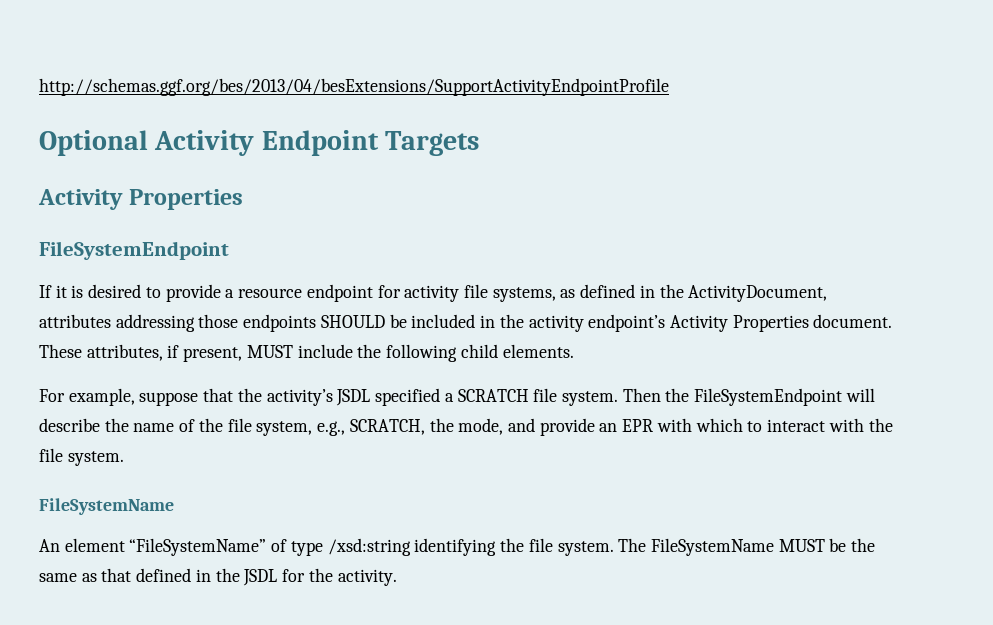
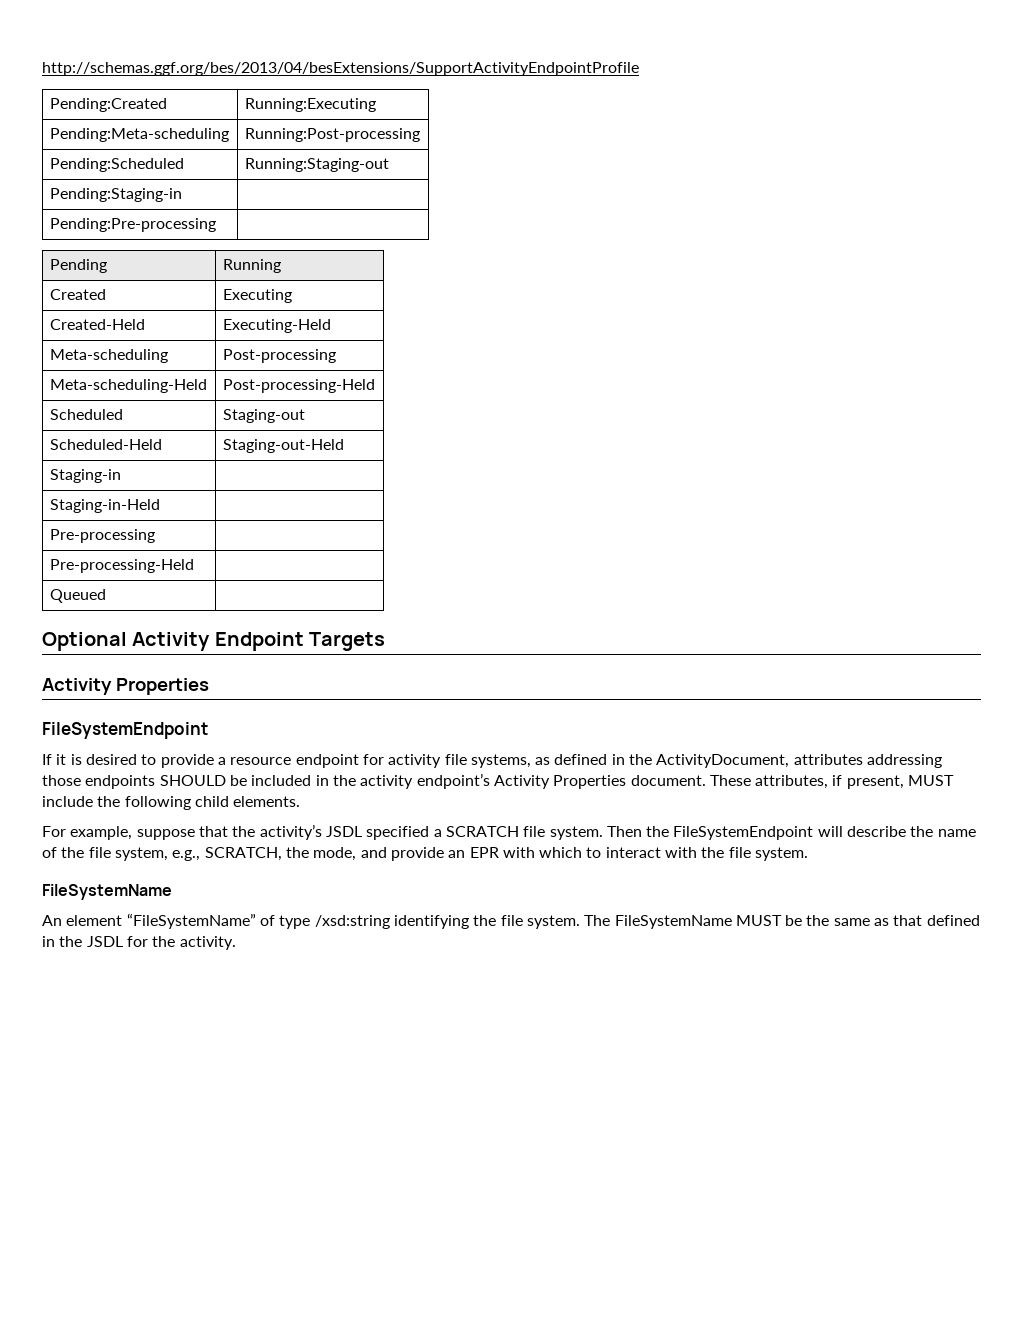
+ Pending:Created | Running:Executing
+ Pending:Meta-scheduling | Running:Post-processing
+ Pending:Scheduled | Running:Staging-out
+ Pending:Staging-in |
+ Pending:Pre-processing |
+ Pending | Running
+ Created | Executing
+ Created-Held | Executing-Held
+ Meta-scheduling | Post-processing
+ Meta-scheduling-Held | Post-processing-Held
+ Scheduled | Staging-out
+ Scheduled-Held | Staging-out-Held
+ Staging-in |
+ Staging-in-Held |
+ Pre-processing |
+ Pre-processing-Held |
+ Queued |

